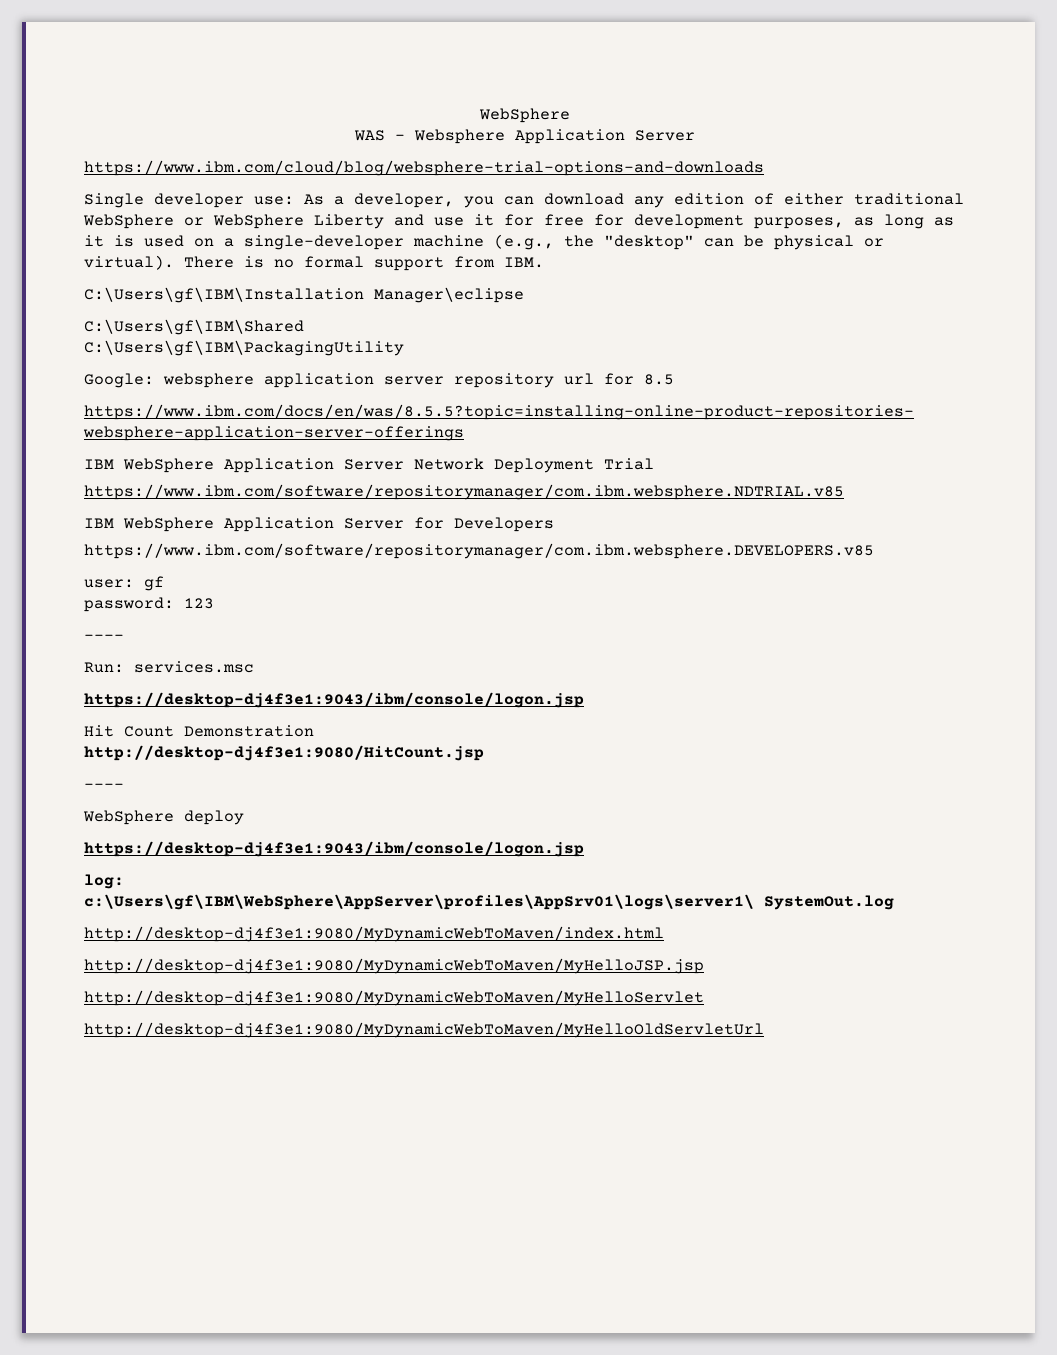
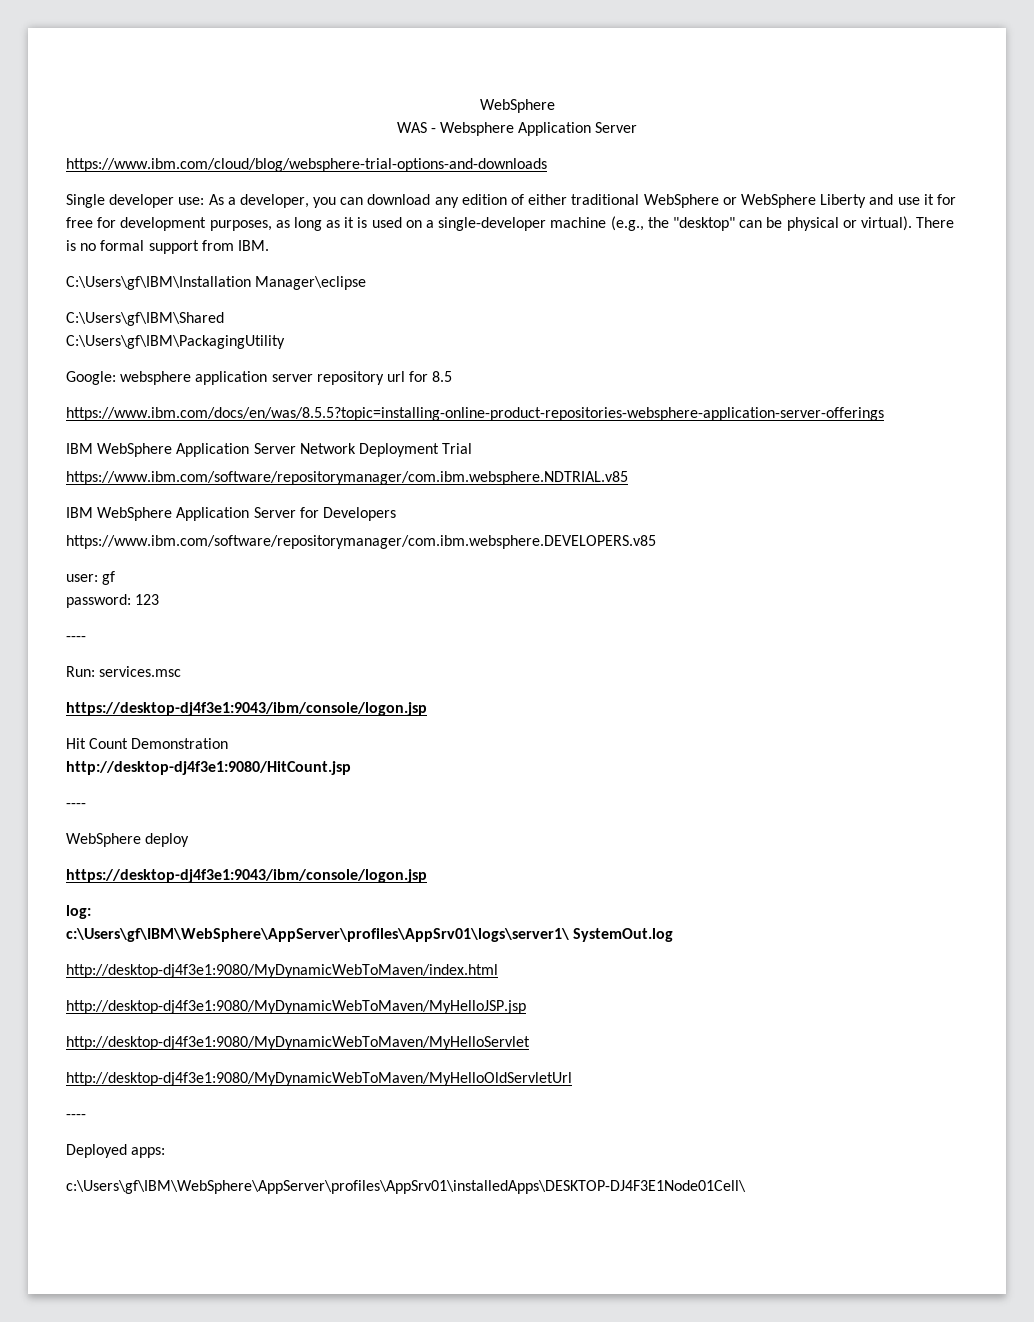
  http://desktop-dj4f3e1:9080/MyDynamicWebToMaven/MyHelloOldServletUrl
+ ----
+ Deployed apps:
+ c:\Users\gf\IBM\WebSphere\AppServer\profiles\AppSrv01\installedApps\DESKTOP-DJ4F3E1Node01Cell\

